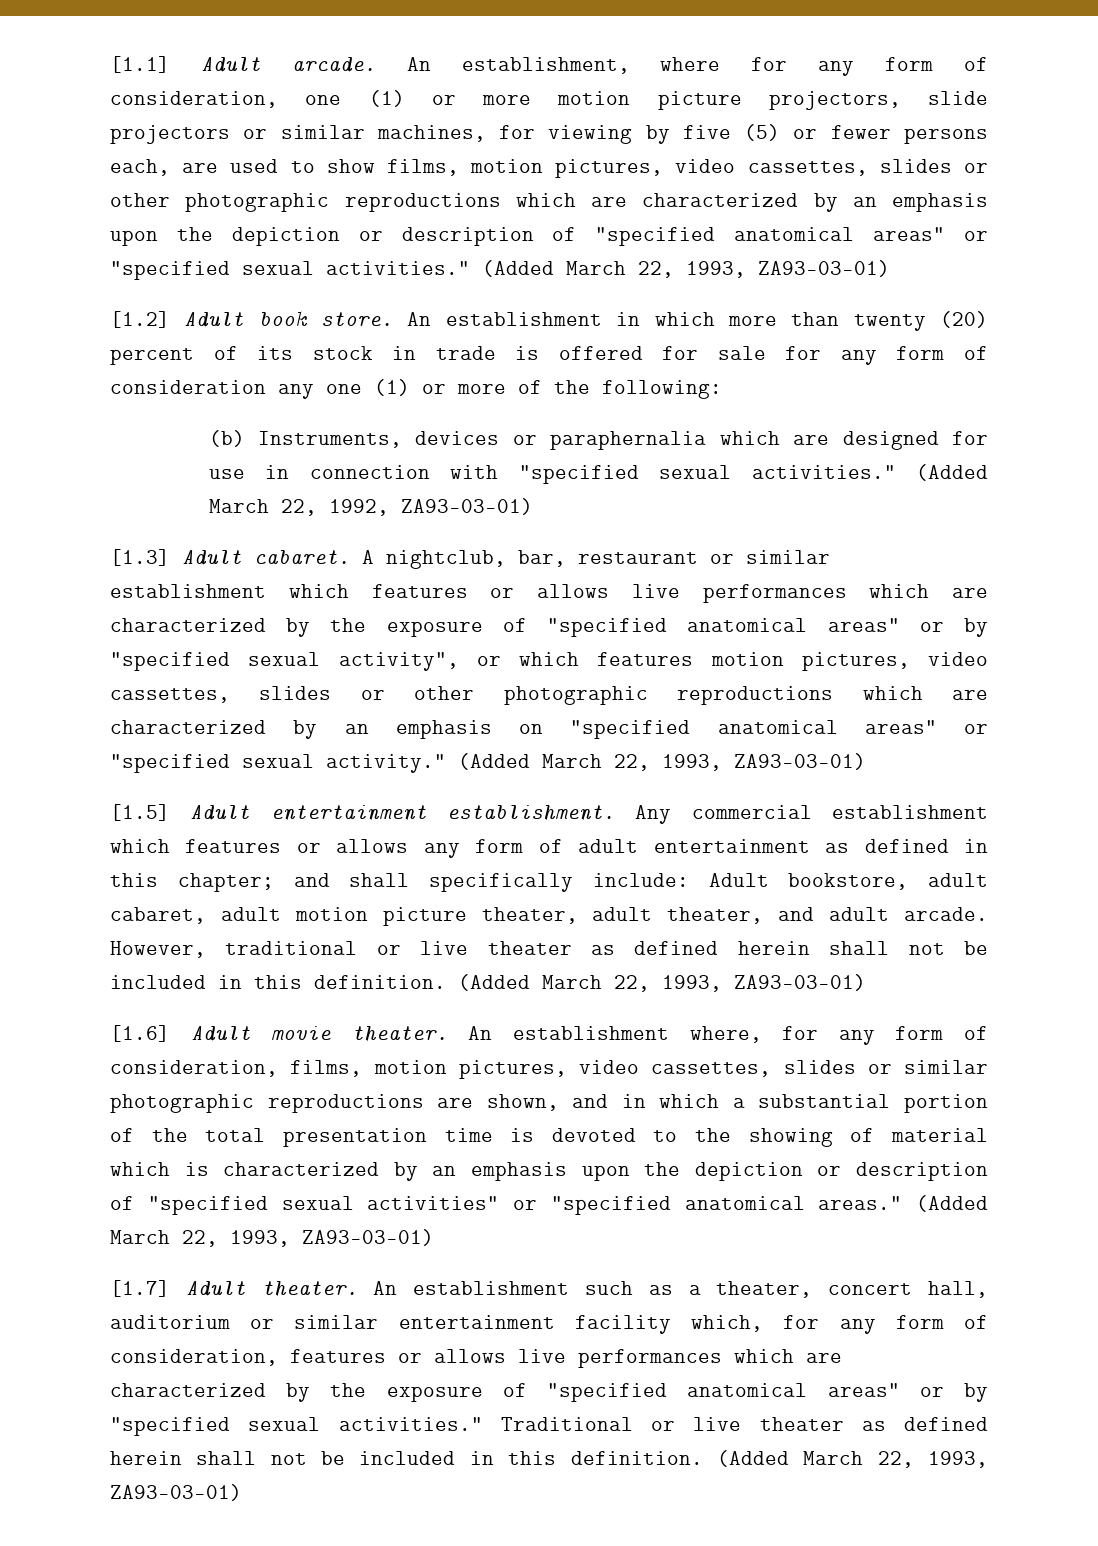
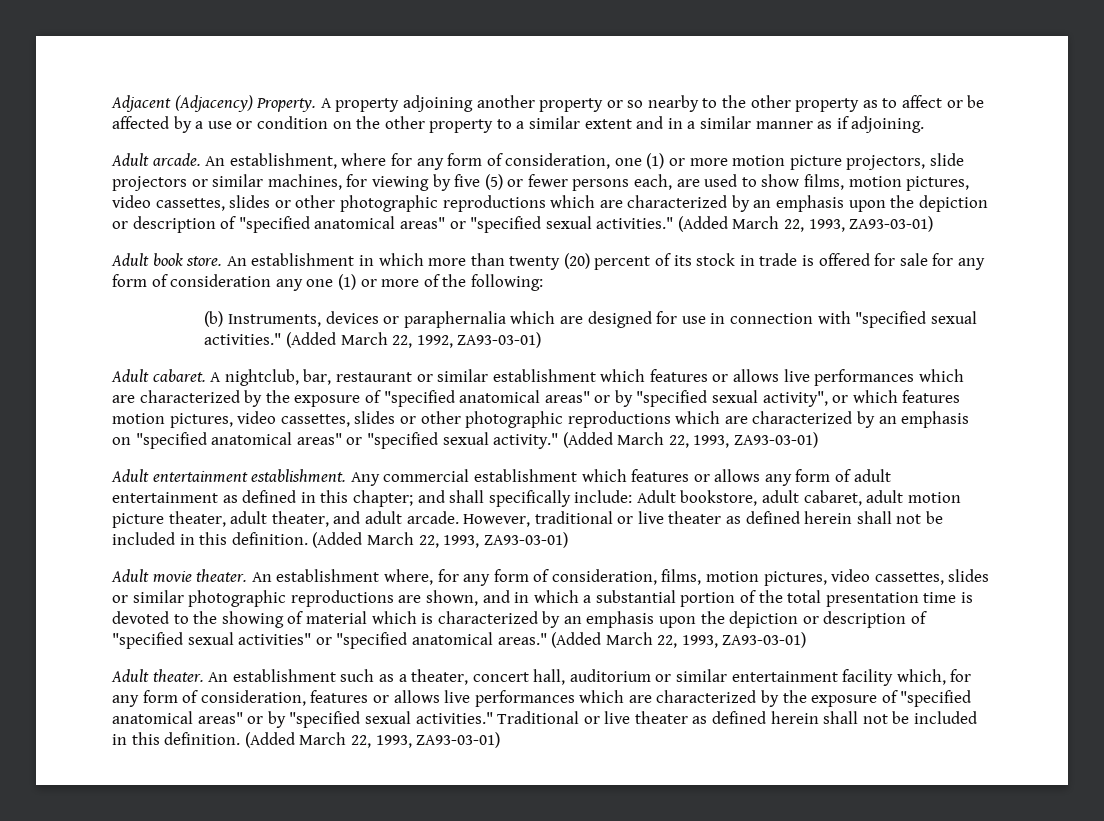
- [1.1] Adult arcade.
+ Adjacent (Adjacency) Property. A property adjoining another property or so nearby to the other property as to affect or be affected by a use or condition on the other property to a similar extent and in a similar manner as if adjoining.
+ Adult arcade.
- [1.2] Adult book store.
+ Adult book store.
- [1.3] Adult cabaret.
+ Adult cabaret.
- [1.5] Adult entertainment establishment.
+ Adult entertainment establishment.
- [1.6] Adult movie theater.
+ Adult movie theater.
- [1.7] Adult theater.
+ Adult theater.

